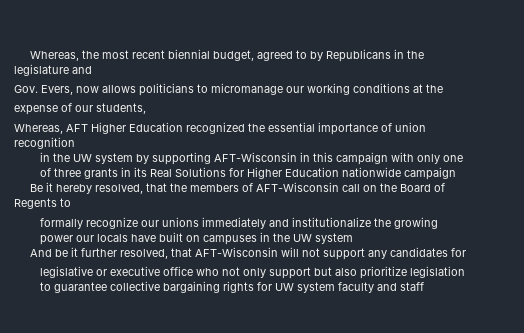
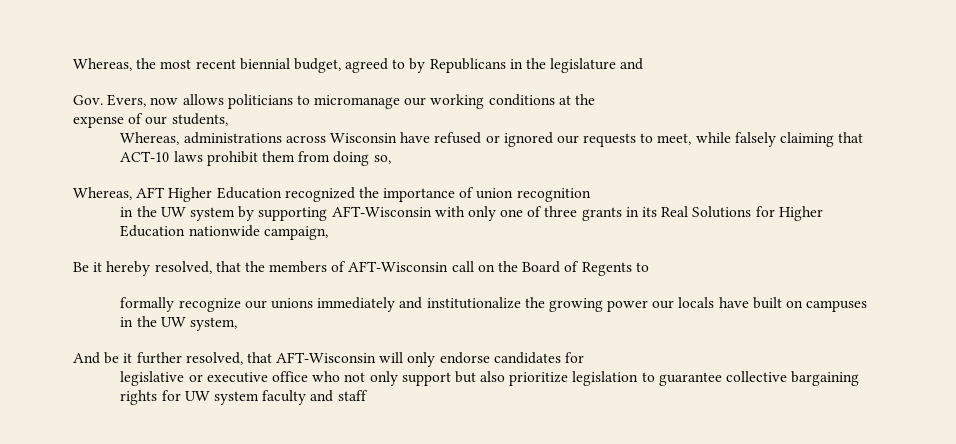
+ Whereas, administrations across Wisconsin have refused or ignored our requests to meet, while falsely claiming that ACT-10 laws prohibit them from doing so,
- Whereas, AFT Higher Education recognized the essential importance of union recognition
+ Whereas, AFT Higher Education recognized the importance of union recognition
- in the UW system by supporting AFT-Wisconsin in this campaign with only one of three grants in its Real Solutions for Higher Education nationwide campaign
+ in the UW system by supporting AFT-Wisconsin with only one of three grants in its Real Solutions for Higher Education nationwide campaign,
- formally recognize our unions immediately and institutionalize the growing power our locals have built on campuses in the UW system
+ formally recognize our unions immediately and institutionalize the growing power our locals have built on campuses in the UW system,
- And be it further resolved, that AFT-Wisconsin will not support any candidates for
+ And be it further resolved, that AFT-Wisconsin will only endorse candidates for

